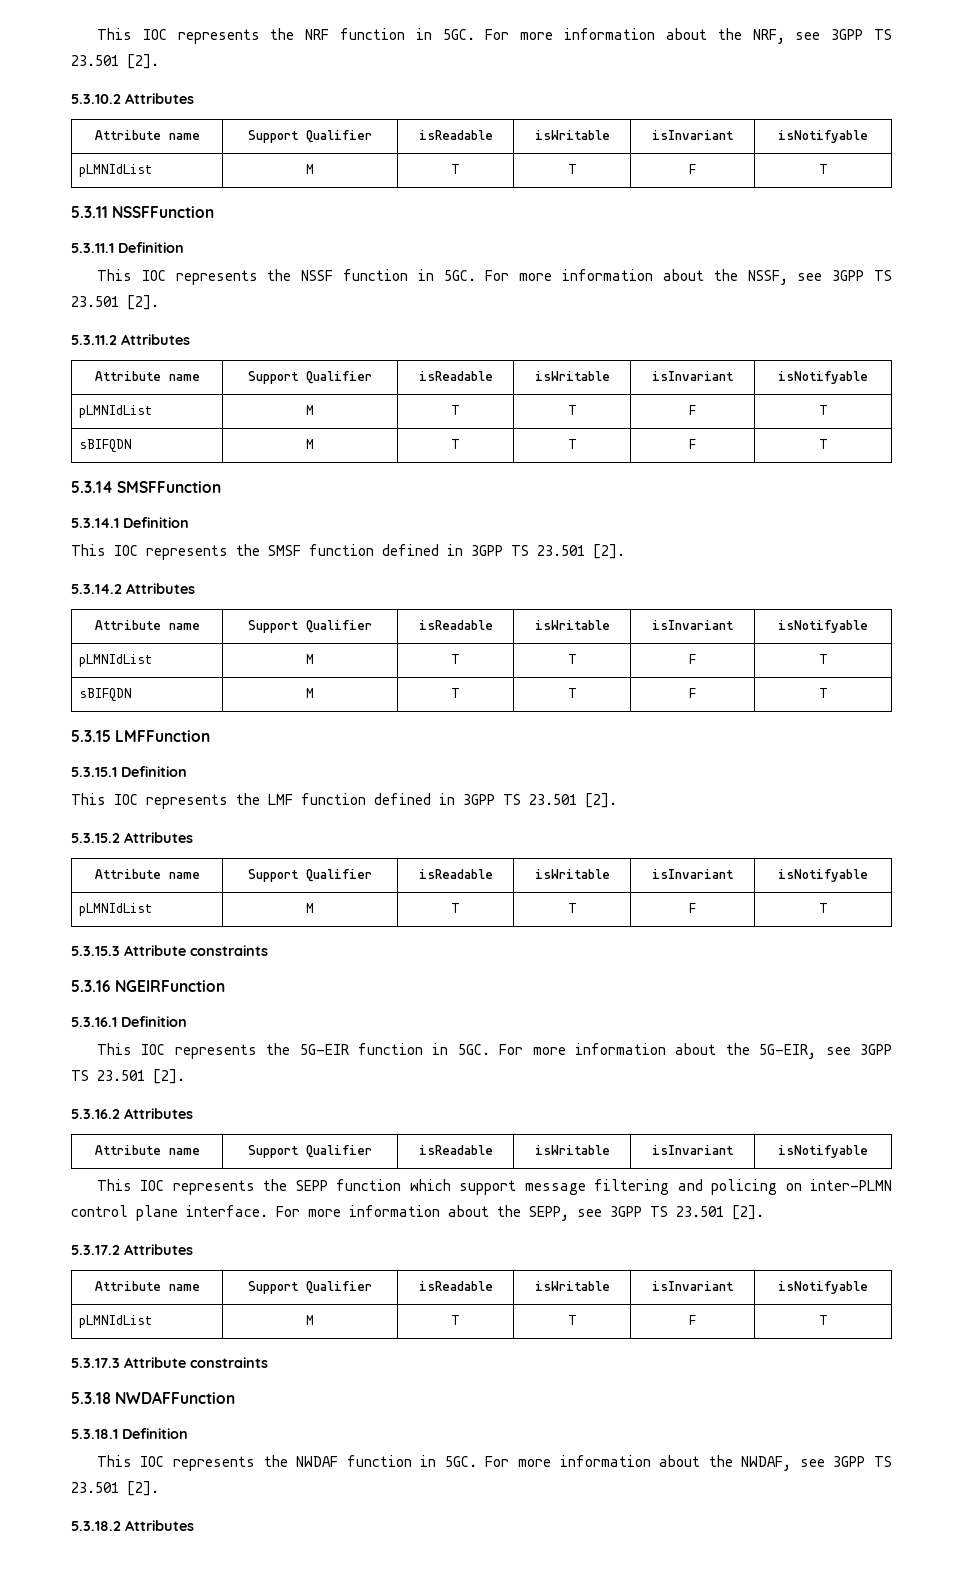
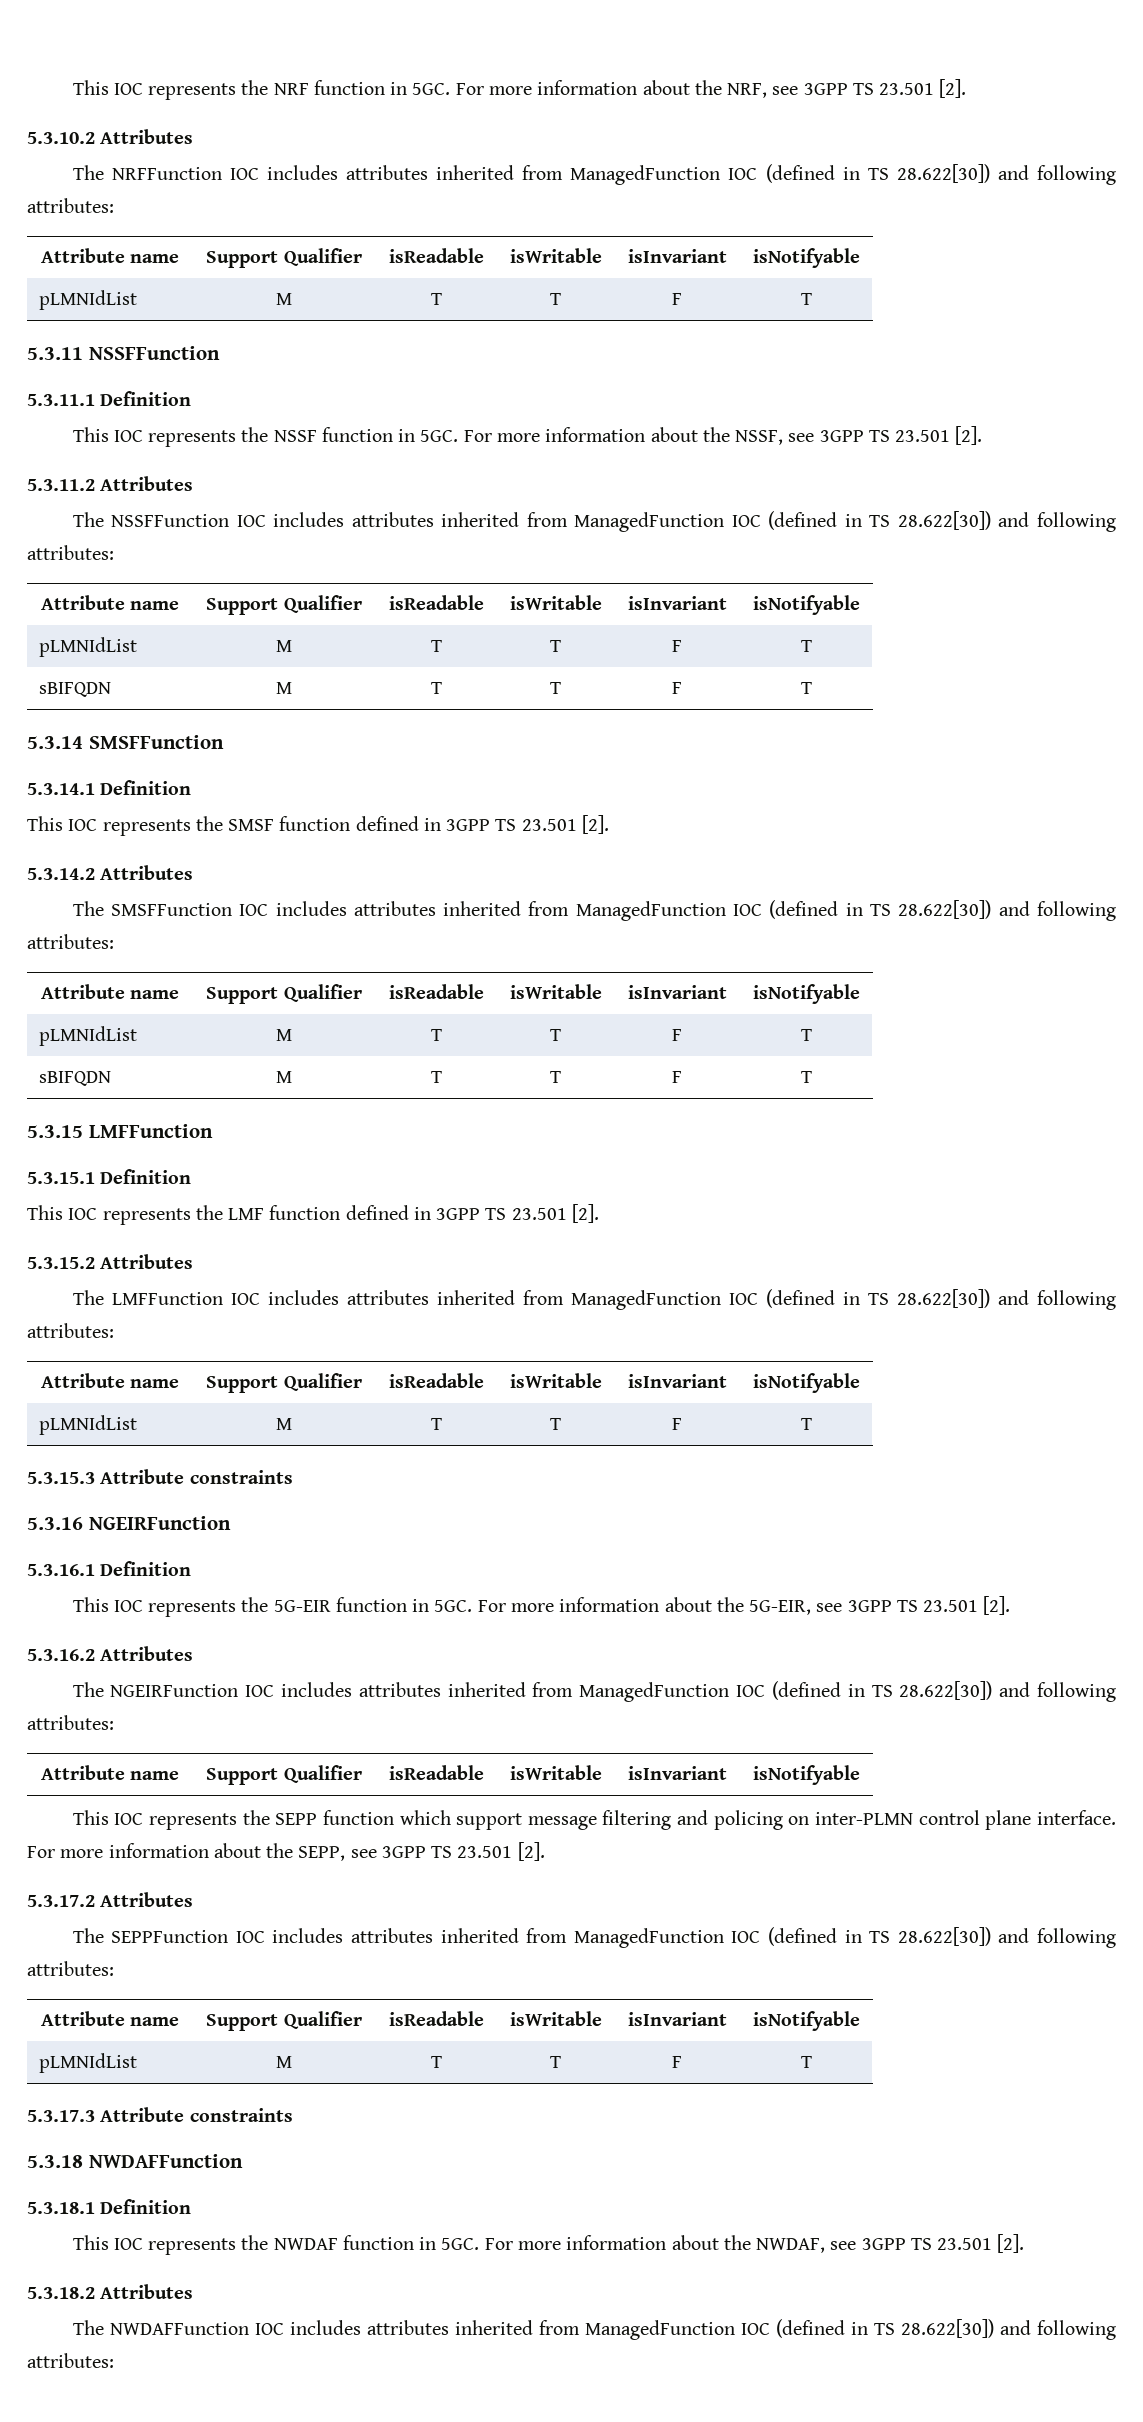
+ The NRFFunction IOC includes attributes inherited from ManagedFunction IOC (defined in TS 28.622[30]) and following attributes:
+ The NSSFFunction IOC includes attributes inherited from ManagedFunction IOC (defined in TS 28.622[30]) and following attributes:
+ The SMSFFunction IOC includes attributes inherited from ManagedFunction IOC (defined in TS 28.622[30]) and following attributes:
+ The LMFFunction IOC includes attributes inherited from ManagedFunction IOC (defined in TS 28.622[30]) and following attributes:
+ The NGEIRFunction IOC includes attributes inherited from ManagedFunction IOC (defined in TS 28.622[30]) and following attributes:
+ The SEPPFunction IOC includes attributes inherited from ManagedFunction IOC (defined in TS 28.622[30]) and following attributes:
+ The NWDAFFunction IOC includes attributes inherited from ManagedFunction IOC (defined in TS 28.622[30]) and following attributes:

